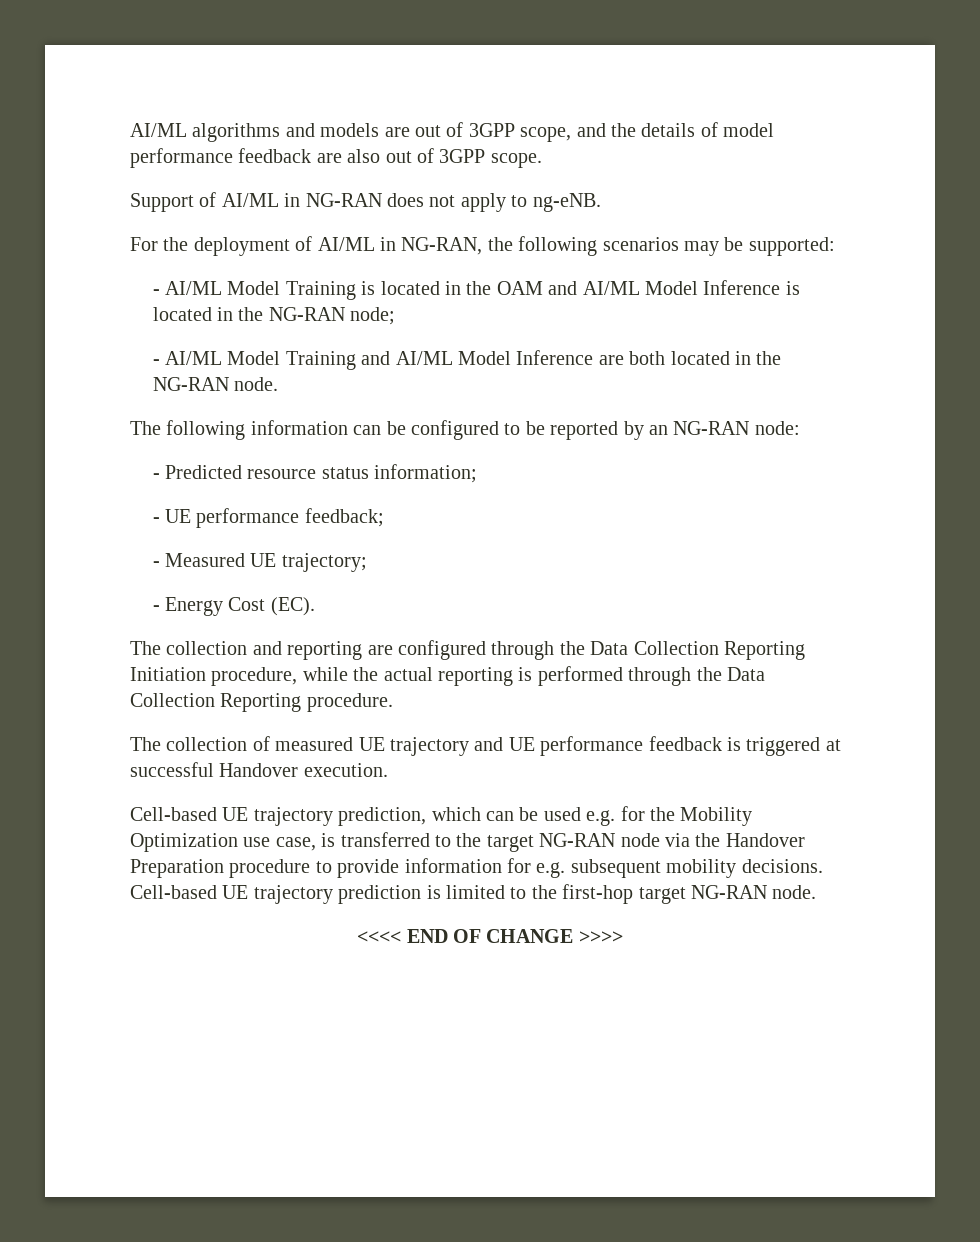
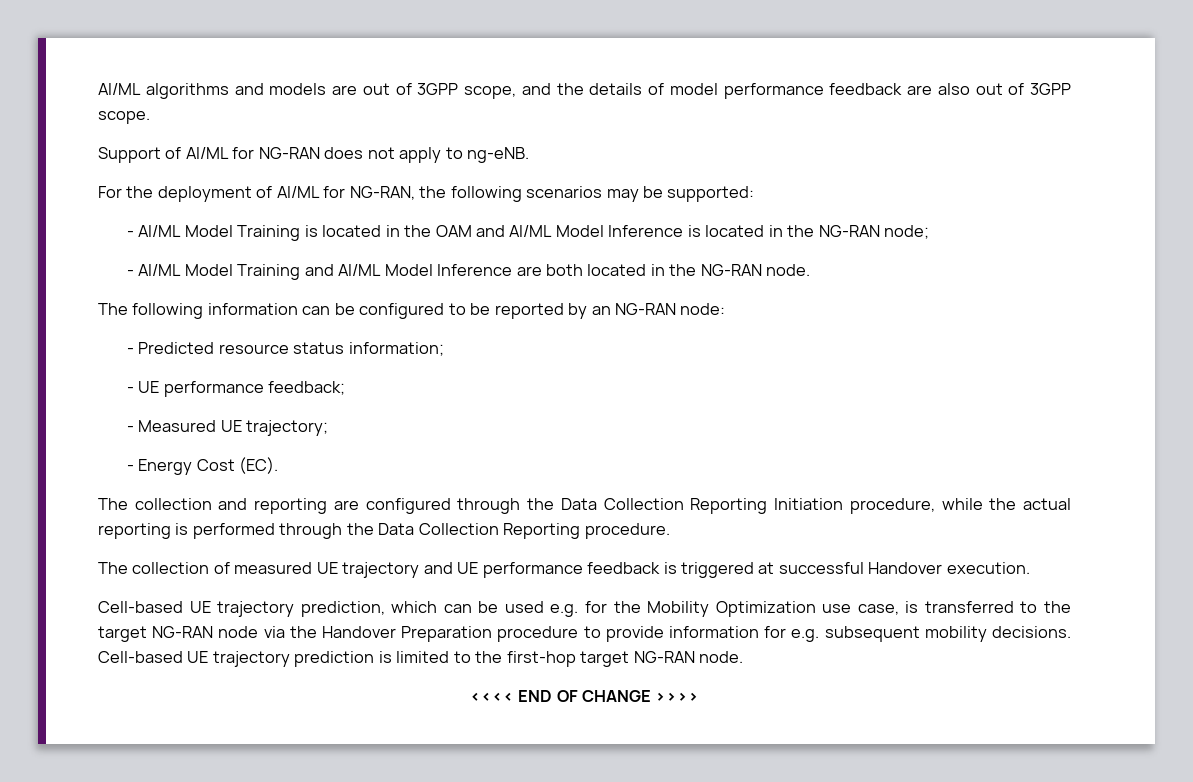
- Support of AI/ML in NG-RAN does not apply to ng-eNB.
+ Support of AI/ML for NG-RAN does not apply to ng-eNB.
- For the deployment of AI/ML in NG-RAN, the following scenarios may be supported:
+ For the deployment of AI/ML for NG-RAN, the following scenarios may be supported:

